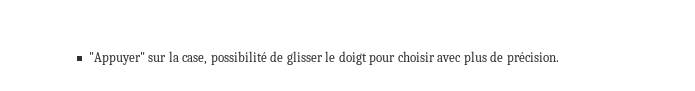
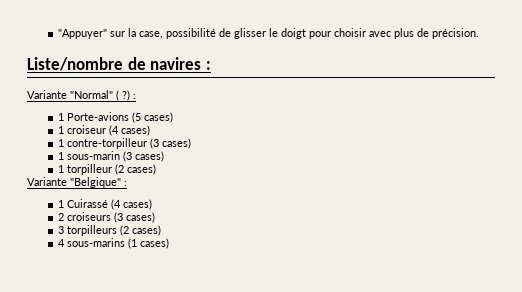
+ Liste/nombre de navires :
+ Variante "Normal" ( ?) :
+ 1 Porte-avions (5 cases)
+ 1 croiseur (4 cases)
+ 1 contre-torpilleur (3 cases)
+ 1 sous-marin (3 cases)
+ 1 torpilleur (2 cases)
+ Variante "Belgique" :
+ 1 Cuirassé (4 cases)
+ 2 croiseurs (3 cases)
+ 3 torpilleurs (2 cases)
+ 4 sous-marins (1 cases)

